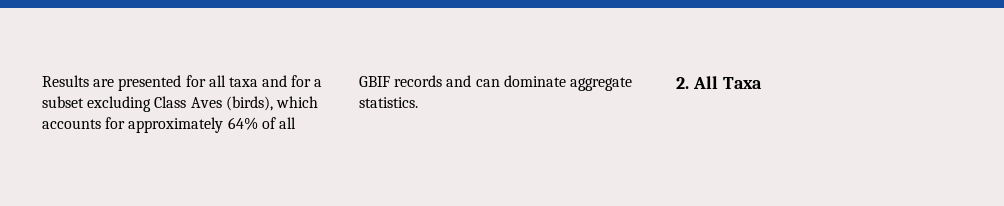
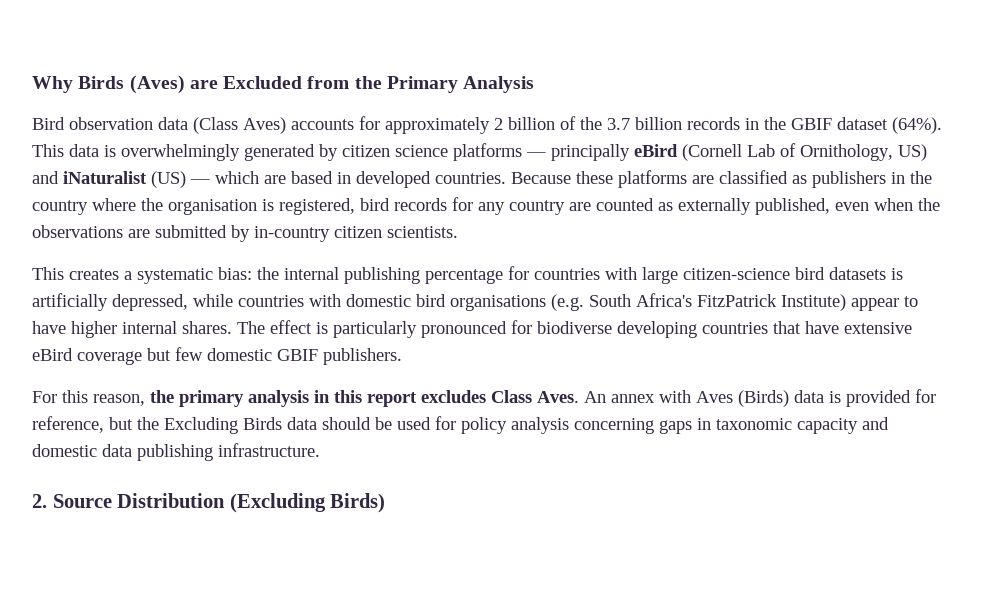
- Results are presented for all taxa and for a subset excluding Class Aves (birds), which accounts for approximately 64% of all GBIF records and can dominate aggregate statistics.
- 2. All Taxa
+ Why Birds (Aves) are Excluded from the Primary Analysis
+ Bird observation data (Class Aves) accounts for approximately 2 billion of the 3.7 billion records in the GBIF dataset (64%). This data is overwhelmingly generated by citizen science platforms — principally eBird (Cornell Lab of Ornithology, US) and iNaturalist (US) — which are based in developed countries. Because these platforms are classified as publishers in the country where the organisation is registered, bird records for any country are counted as externally published, even when the observations are submitted by in-country citizen scientists.
+ This creates a systematic bias: the internal publishing percentage for countries with large citizen-science bird datasets is artificially depressed, while countries with domestic bird organisations (e.g. South Africa's FitzPatrick Institute) appear to have higher internal shares. The effect is particularly pronounced for biodiverse developing countries that have extensive eBird coverage but few domestic GBIF publishers.
+ For this reason, the primary analysis in this report excludes Class Aves. An annex with Aves (Birds) data is provided for reference, but the Excluding Birds data should be used for policy analysis concerning gaps in taxonomic capacity and domestic data publishing infrastructure.
+ 2. Source Distribution (Excluding Birds)

